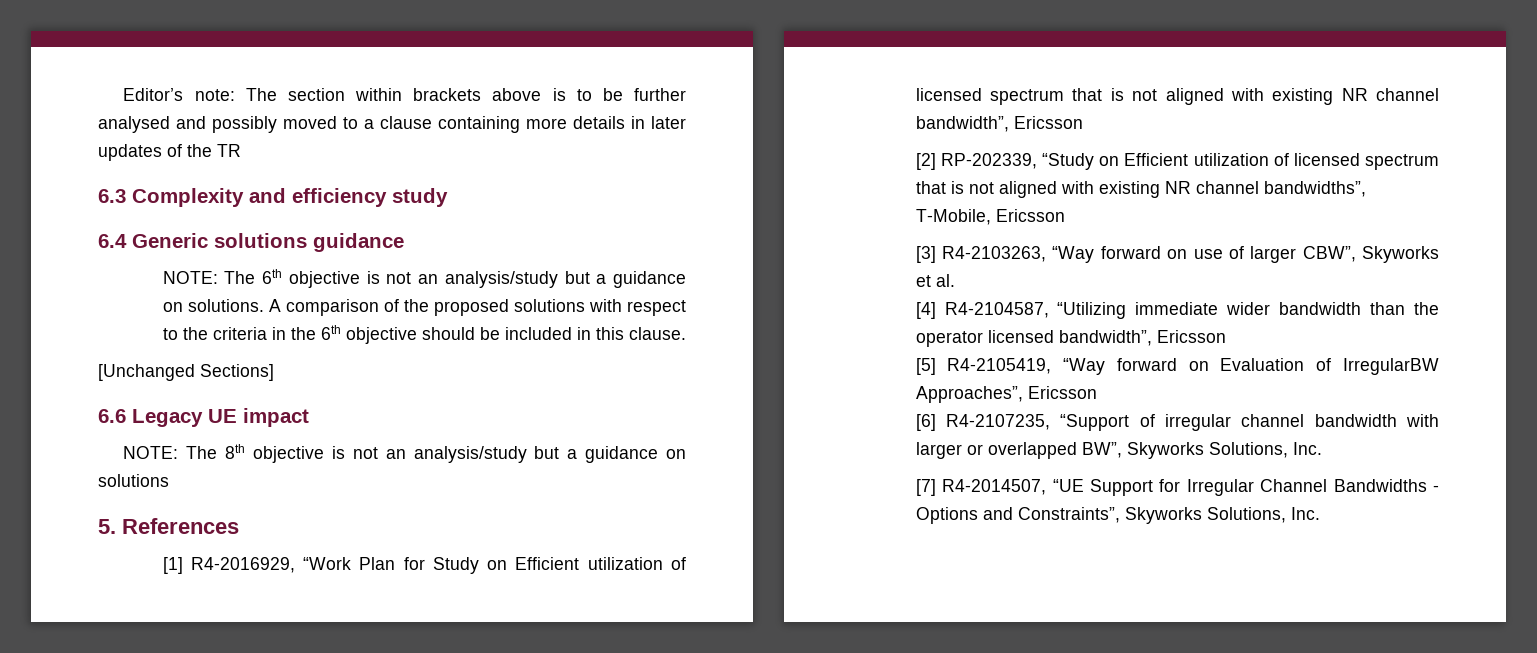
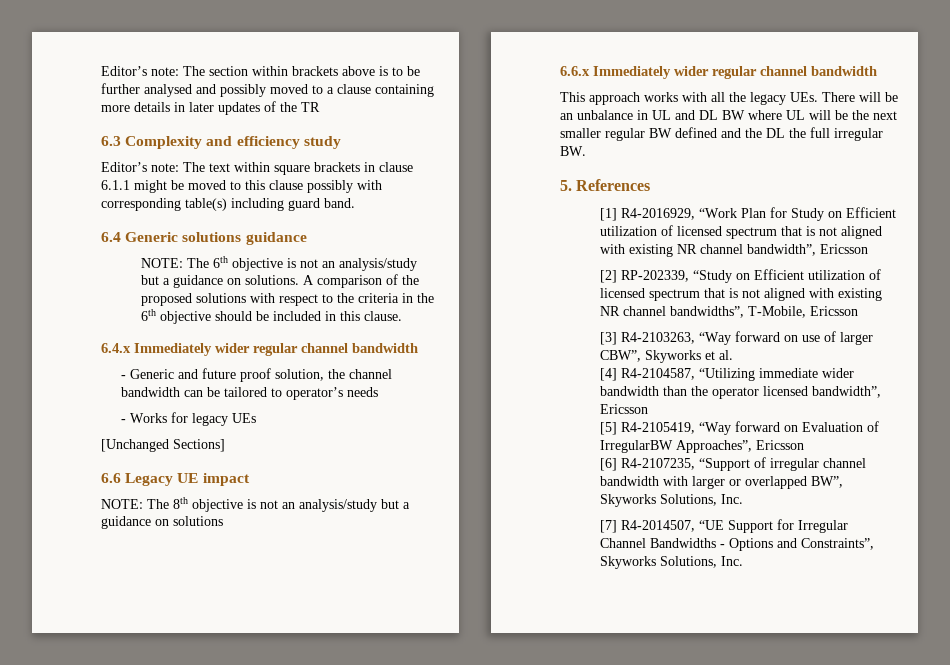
+ Editor’s note: The text within square brackets in clause 6.1.1 might be moved to this clause possibly with corresponding table(s) including guard band.
+ 6.4.x Immediately wider regular channel bandwidth
+ - Generic and future proof solution, the channel bandwidth can be tailored to operator’s needs
+ - Works for legacy UEs
+ 6.6.x Immediately wider regular channel bandwidth
+ This approach works with all the legacy UEs. There will be an unbalance in UL and DL BW where UL will be the next smaller regular BW defined and the DL the full irregular BW.

